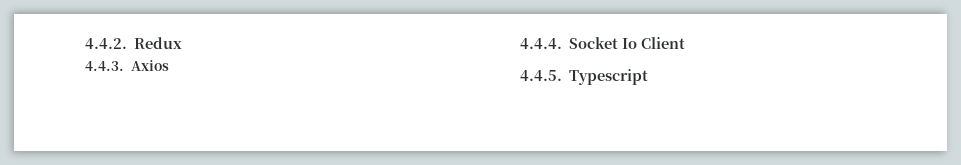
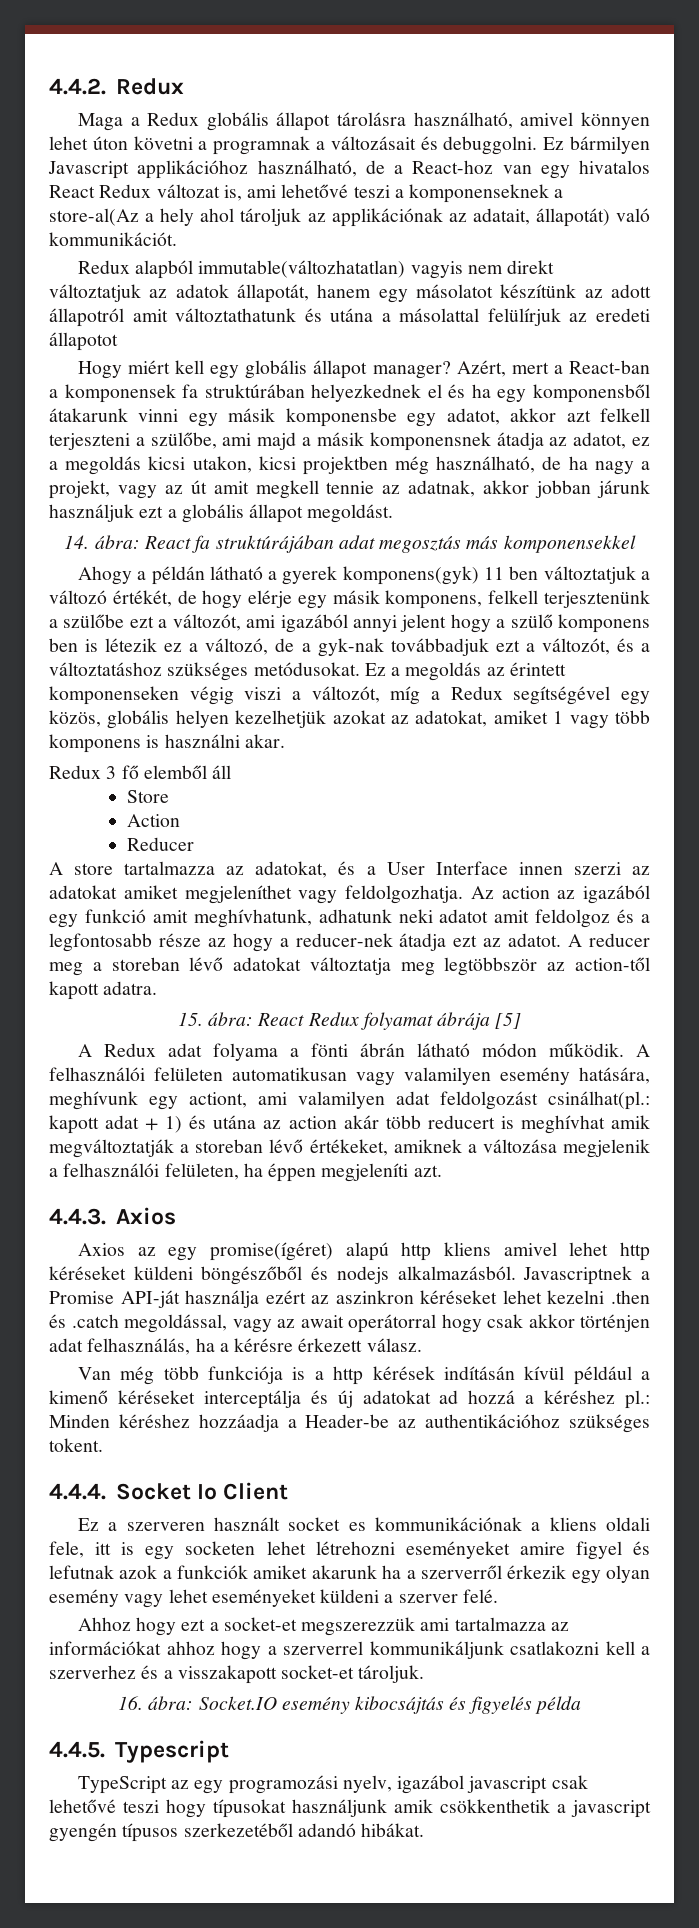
+ Maga a Redux globális állapot tárolásra használható, amivel könnyen lehet úton követni a programnak a változásait és debuggolni. Ez bármilyen Javascript applikációhoz használható, de a React-hoz van egy hivatalos React Redux változat is, ami lehetővé teszi a komponenseknek a store-al(Az a hely ahol tároljuk az applikációnak az adatait, állapotát) való kommunikációt.
+ Redux alapból immutable(változhatatlan) vagyis nem direkt változtatjuk az adatok állapotát, hanem egy másolatot készítünk az adott állapotról amit változtathatunk és utána a másolattal felülírjuk az eredeti állapotot
+ Hogy miért kell egy globális állapot manager? Azért, mert a React-ban a komponensek fa struktúrában helyezkednek el és ha egy komponensből átakarunk vinni egy másik komponensbe egy adatot, akkor azt felkell terjeszteni a szülőbe, ami majd a másik komponensnek átadja az adatot, ez a megoldás kicsi utakon, kicsi projektben még használható, de ha nagy a projekt, vagy az út amit megkell tennie az adatnak, akkor jobban járunk használjuk ezt a globális állapot megoldást.
+ 14. ábra: React fa struktúrájában adat megosztás más komponensekkel
+ Ahogy a példán látható a gyerek komponens(gyk) 11 ben változtatjuk a változó értékét, de hogy elérje egy másik komponens, felkell terjesztenünk a szülőbe ezt a változót, ami igazából annyi jelent hogy a szülő komponens ben is létezik ez a változó, de a gyk-nak továbbadjuk ezt a változót, és a változtatáshoz szükséges metódusokat. Ez a megoldás az érintett komponenseken végig viszi a változót, míg a Redux segítségével egy közös, globális helyen kezelhetjük azokat az adatokat, amiket 1 vagy több komponens is használni akar.
+ Redux 3 fő elemből áll
+ Store
+ Action
+ Reducer
+ A store tartalmazza az adatokat, és a User Interface innen szerzi az adatokat amiket megjeleníthet vagy feldolgozhatja. Az action az igazából egy funkció amit meghívhatunk, adhatunk neki adatot amit feldolgoz és a legfontosabb része az hogy a reducer-nek átadja ezt az adatot. A reducer meg a storeban lévő adatokat változtatja meg legtöbbször az action-től kapott adatra.
+ 15. ábra: React Redux folyamat ábrája [5]
+ A Redux adat folyama a fönti ábrán látható módon működik. A felhasználói felületen automatikusan vagy valamilyen esemény hatására, meghívunk egy actiont, ami valamilyen adat feldolgozást csinálhat(pl.: kapott adat + 1) és utána az action akár több reducert is meghívhat amik megváltoztatják a storeban lévő értékeket, amiknek a változása megjelenik a felhasználói felületen, ha éppen megjeleníti azt.
  4.4.3. Axios
+ Axios az egy promise(ígéret) alapú http kliens amivel lehet http kéréseket küldeni böngészőből és nodejs alkalmazásból. Javascriptnek a Promise API-ját használja ezért az aszinkron kéréseket lehet kezelni .then és .catch megoldással, vagy az await operátorral hogy csak akkor történjen adat felhasználás, ha a kérésre érkezett válasz.
+ Van még több funkciója is a http kérések indításán kívül például a kimenő kéréseket interceptálja és új adatokat ad hozzá a kéréshez pl.: Minden kéréshez hozzáadja a Header-be az authentikációhoz szükséges tokent.
  4.4.4. Socket Io Client
+ Ez a szerveren használt socket es kommunikációnak a kliens oldali fele, itt is egy socketen lehet létrehozni eseményeket amire figyel és lefutnak azok a funkciók amiket akarunk ha a szerverről érkezik egy olyan esemény vagy lehet eseményeket küldeni a szerver felé.
+ Ahhoz hogy ezt a socket-et megszerezzük ami tartalmazza az információkat ahhoz hogy a szerverrel kommunikáljunk csatlakozni kell a szerverhez és a visszakapott socket-et tároljuk.
+ 16. ábra: Socket.IO esemény kibocsájtás és figyelés példa
  4.4.5. Typescript
+ TypeScript az egy programozási nyelv, igazábol javascript csak lehetővé teszi hogy típusokat használjunk amik csökkenthetik a javascript gyengén típusos szerkezetéből adandó hibákat.

